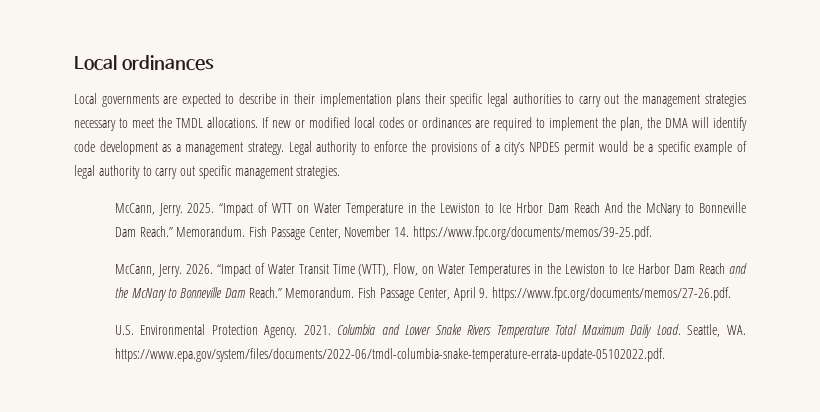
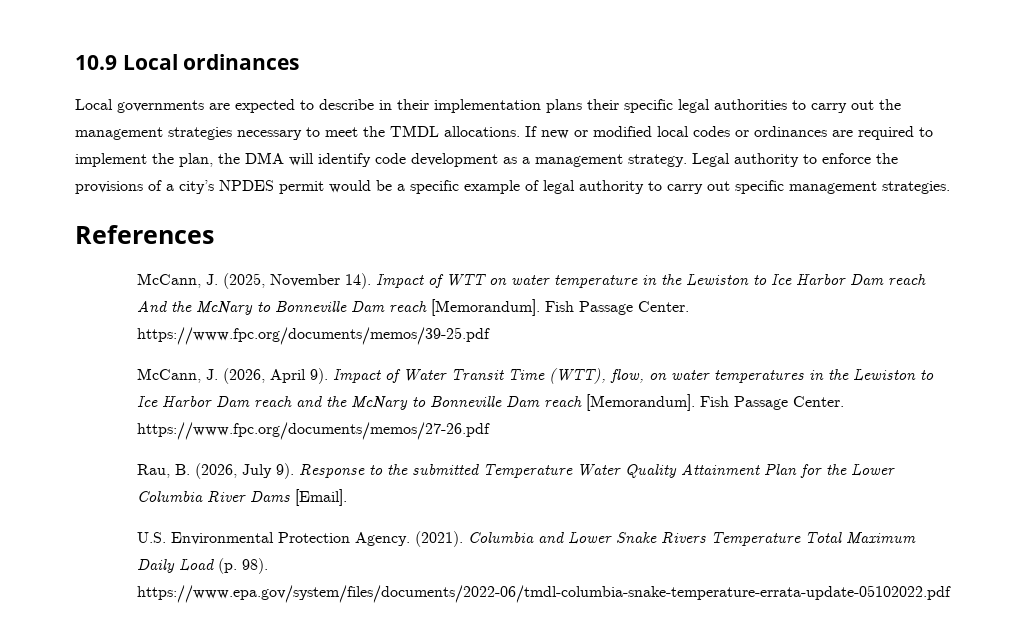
- Local ordinances
+ 10.9 Local ordinances
- McCann, Jerry. 2025. “Impact of WTT on Water Temperature in the Lewiston to Ice Hrbor Dam Reach And the McNary to Bonneville Dam Reach.” Memorandum. Fish Passage Center, November 14. https://www.fpc.org/documents/memos/39-25.pdf.
- McCann, Jerry. 2026. “Impact of Water Transit Time (WTT), Flow, on Water Temperatures in the Lewiston to Ice Harbor Dam Reach and the McNary to Bonneville Dam Reach.” Memorandum. Fish Passage Center, April 9. https://www.fpc.org/documents/memos/27-26.pdf.
+ References
+ McCann, J. (2025, November 14). Impact of WTT on water temperature in the Lewiston to Ice Harbor Dam reach And the McNary to Bonneville Dam reach [Memorandum]. Fish Passage Center. https://www.fpc.org/documents/memos/39-25.pdf
+ McCann, J. (2026, April 9). Impact of Water Transit Time (WTT), flow, on water temperatures in the Lewiston to Ice Harbor Dam reach and the McNary to Bonneville Dam reach [Memorandum]. Fish Passage Center. https://www.fpc.org/documents/memos/27-26.pdf
+ Rau, B. (2026, July 9). Response to the submitted Temperature Water Quality Attainment Plan for the Lower Columbia River Dams [Email].
- 2021.
+ (2021).
- Columbia and Lower Snake Rivers Temperature Total Maximum Daily Load. Seattle, WA. https://www.epa.gov/system/files/documents/2022-06/tmdl-columbia-snake-temperature-errata-update-05102022.pdf.
+ Columbia and Lower Snake Rivers Temperature Total Maximum Daily Load (p. 98). https://www.epa.gov/system/files/documents/2022-06/tmdl-columbia-snake-temperature-errata-update-05102022.pdf

